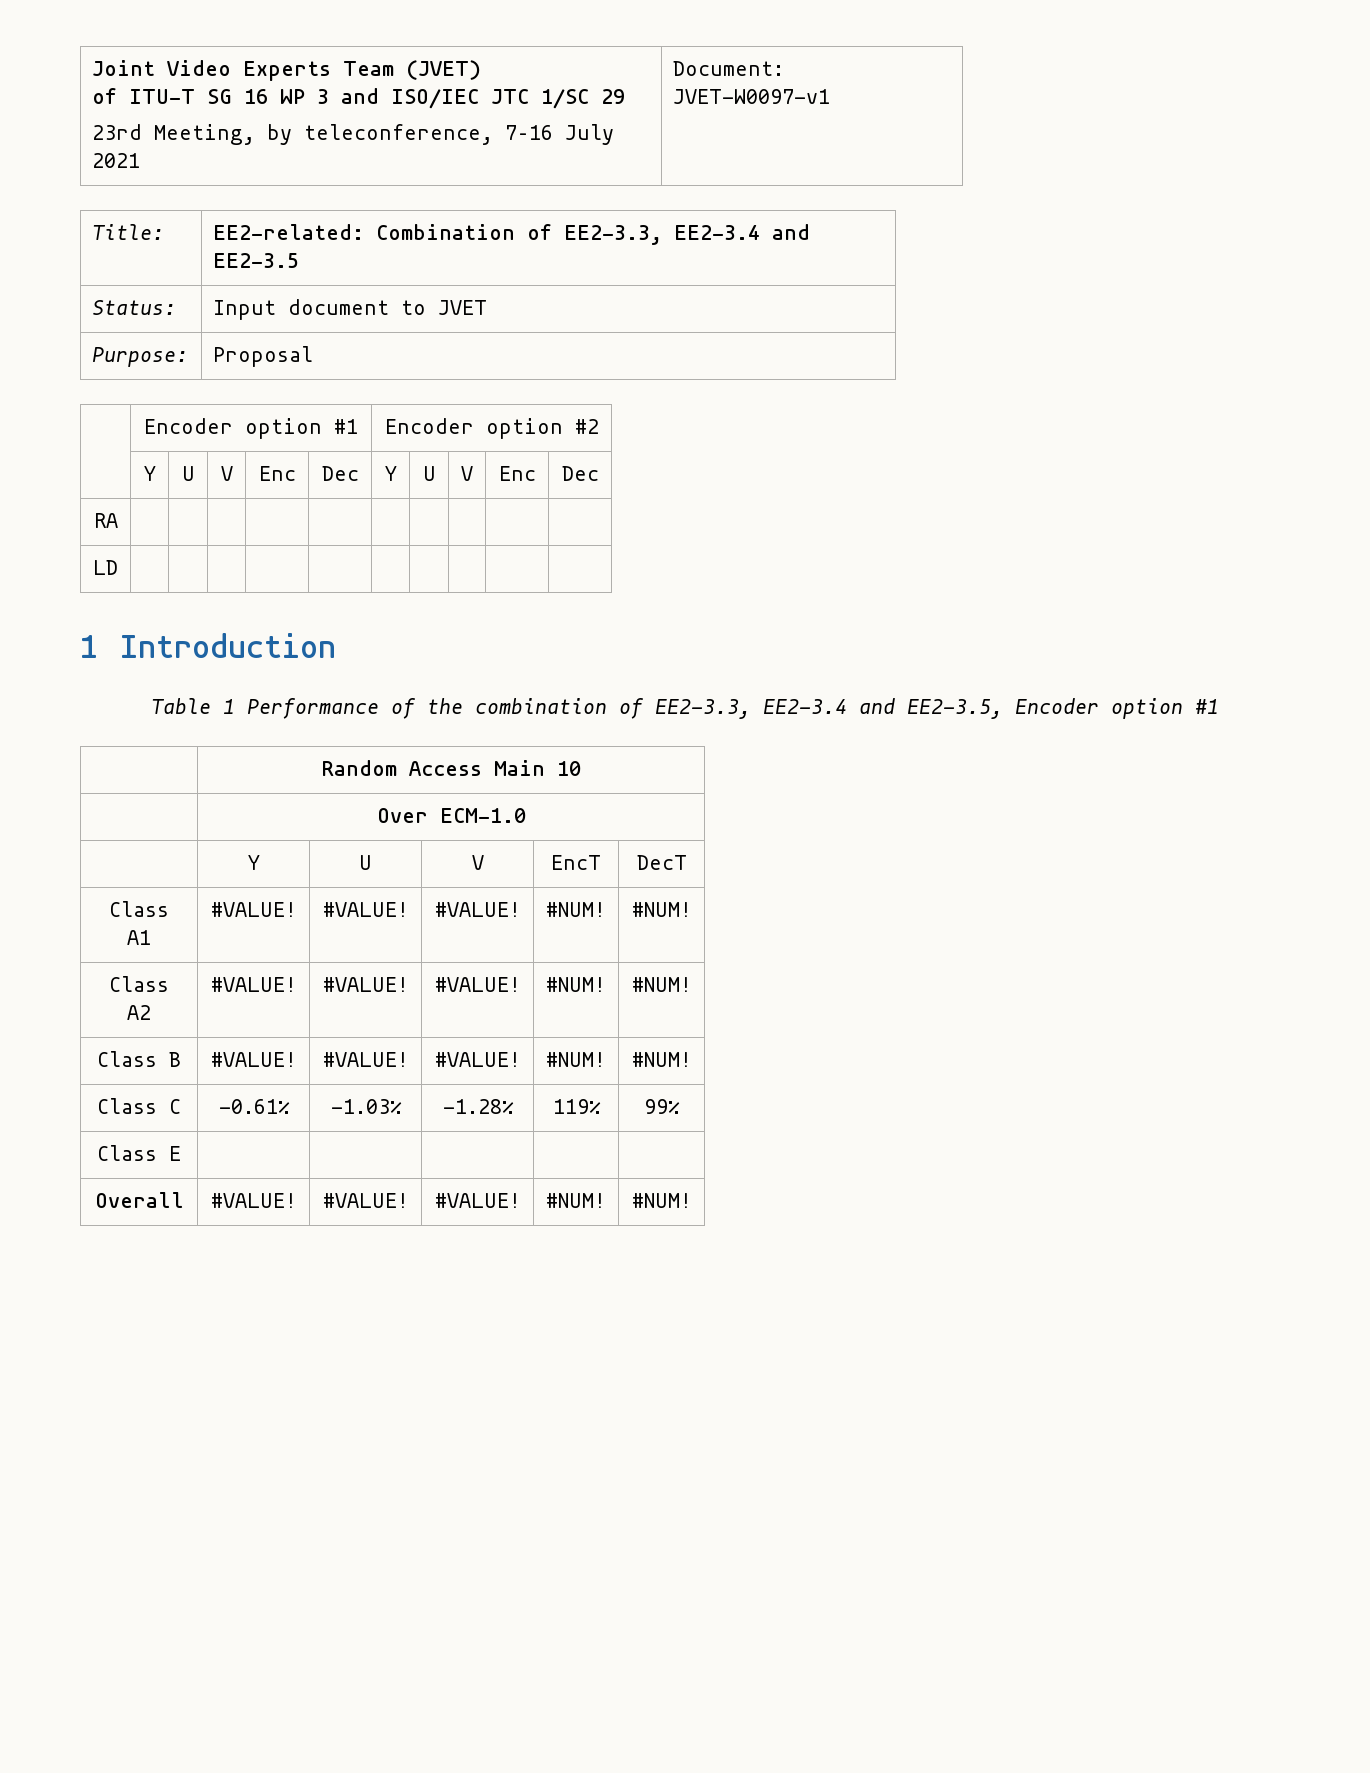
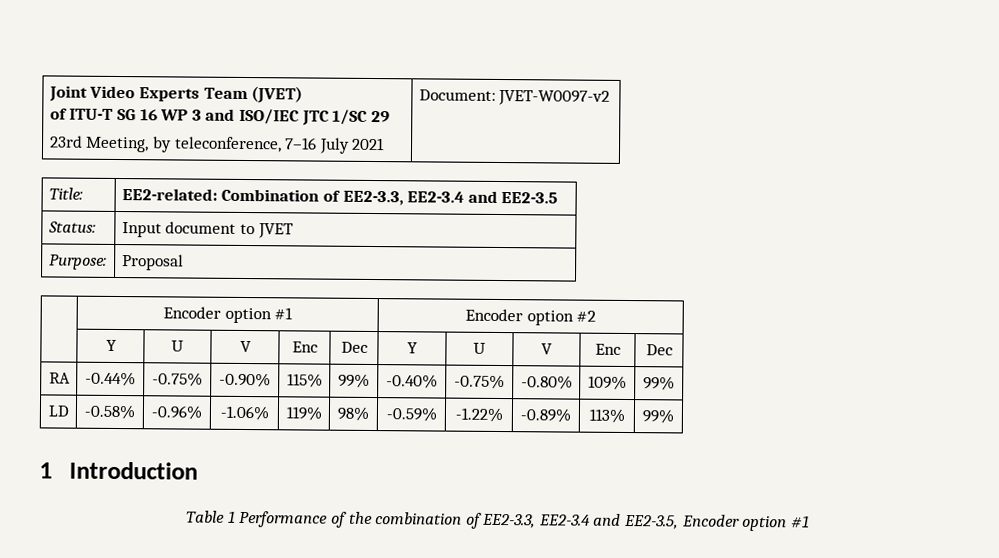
  Joint Video Experts Team (JVET)
  of ITU-T SG 16 WP 3 and ISO/IEC JTC 1/SC 29
- 23rd Meeting, by teleconference, 7–16 July 2021 | Document: JVET-W0097-v1
+ 23rd Meeting, by teleconference, 7–16 July 2021 | Document: JVET-W0097-v2
- RA | | | | | | | | | |
- LD | | | | | | | | | |
+ RA | -0.44% | -0.75% | -0.90% | 115% | 99% | -0.40% | -0.75% | -0.80% | 109% | 99%
+ LD | -0.58% | -0.96% | -1.06% | 119% | 98% | -0.59% | -1.22% | -0.89% | 113% | 99%
- | Random Access Main 10
- | Over ECM-1.0
- | Y | U | V | EncT | DecT
- Class A1 | #VALUE! | #VALUE! | #VALUE! | #NUM! | #NUM!
- Class A2 | #VALUE! | #VALUE! | #VALUE! | #NUM! | #NUM!
- Class B | #VALUE! | #VALUE! | #VALUE! | #NUM! | #NUM!
- Class C | -0.61% | -1.03% | -1.28% | 119% | 99%
- Class E | | | | |
- Overall | #VALUE! | #VALUE! | #VALUE! | #NUM! | #NUM!

